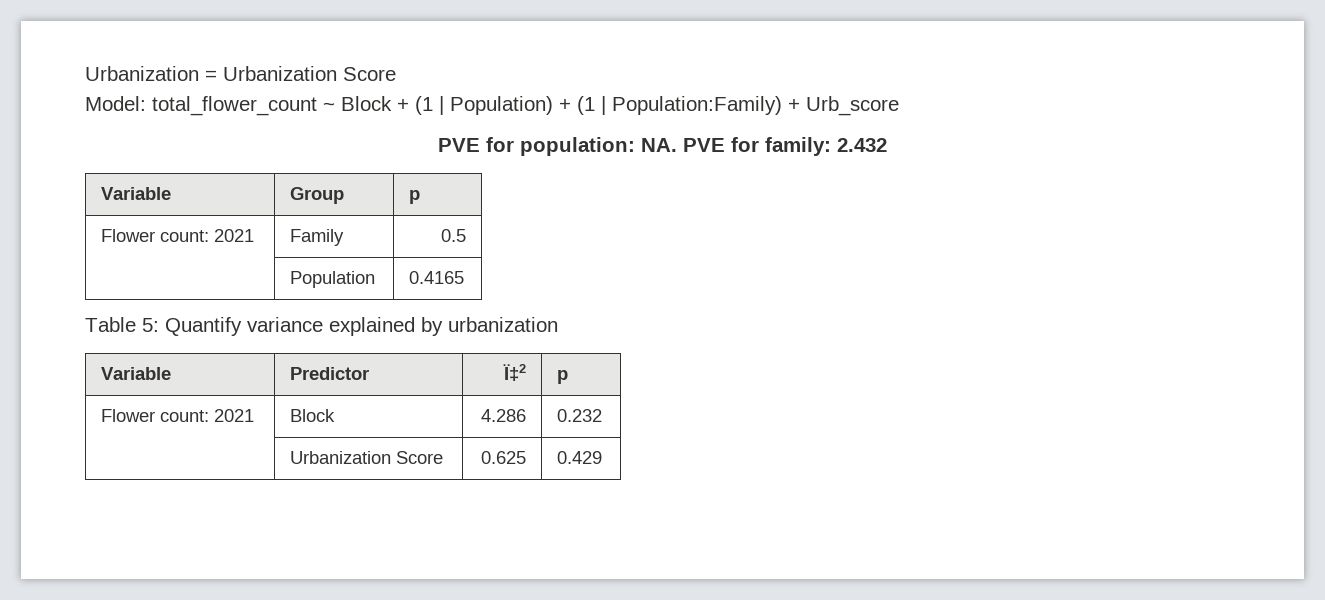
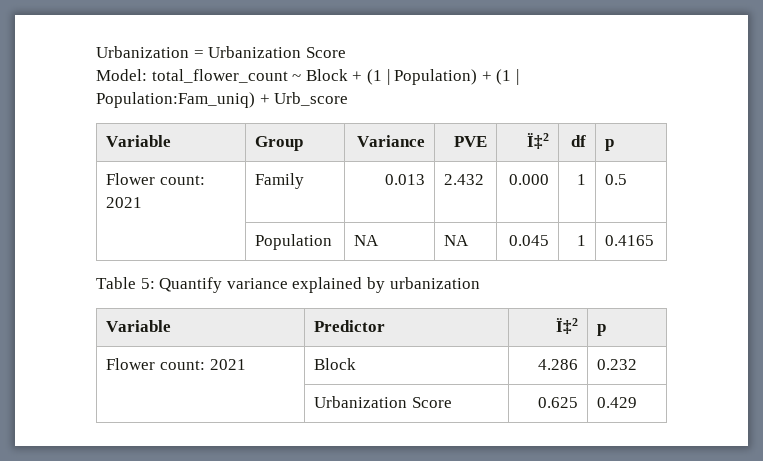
- Model: total_flower_count ~ Block + (1 | Population) + (1 | Population:Family) + Urb_score
+ Model: total_flower_count ~ Block + (1 | Population) + (1 | Population:Fam_uniq) + Urb_score
- PVE for population: NA. PVE for family: 2.432
- Variable | Group | p
+ Variable | Group | Variance | PVE | Ï‡2 | df | p
- Flower count: 2021 | Family | 0.5
- | Population | 0.4165
+ Flower count: 2021 | Family | 0.013 | 2.432 | 0.000 | 1 | 0.5
+ | Population | NA | NA | 0.045 | 1 | 0.4165

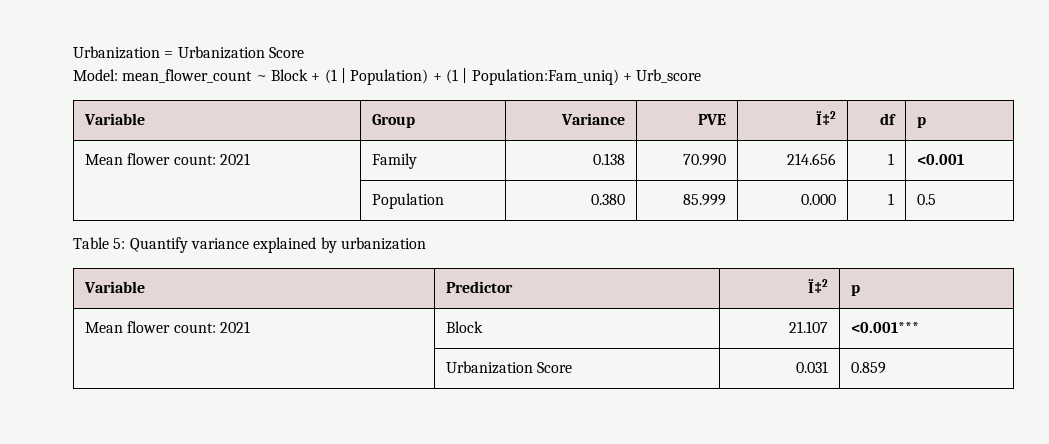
- Model: total_flower_count ~ Block + (1 | Population) + (1 | Population:Fam_uniq) + Urb_score
+ Model: mean_flower_count ~ Block + (1 | Population) + (1 | Population:Fam_uniq) + Urb_score
- Flower count: 2021 | Family | 0.013 | 2.432 | 0.000 | 1 | 0.5
- | Population | NA | NA | 0.045 | 1 | 0.4165
+ Mean flower count: 2021 | Family | 0.138 | 70.990 | 214.656 | 1 | <0.001
+ | Population | 0.380 | 85.999 | 0.000 | 1 | 0.5
- Flower count: 2021 | Block | 4.286 | 0.232
+ Mean flower count: 2021 | Block | 21.107 | <0.001***
- | Urbanization Score | 0.625 | 0.429
+ | Urbanization Score | 0.031 | 0.859

